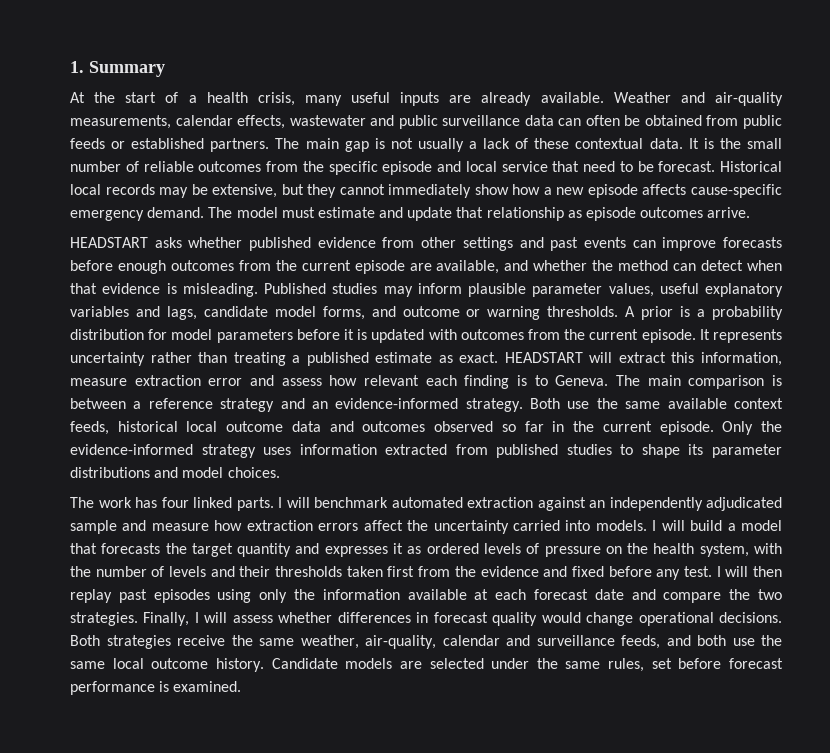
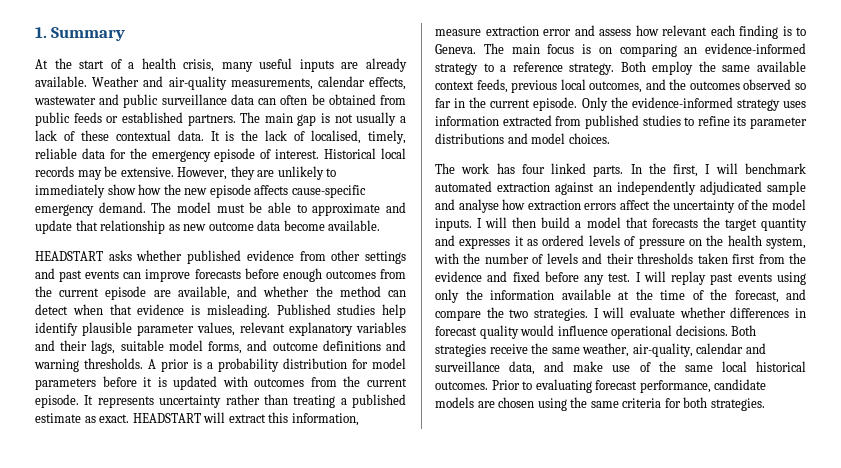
- It is the small number of reliable outcomes from the specific episode and local service that need to be forecast.
+ It is the lack of localised, timely, reliable data for the emergency episode of interest.
- Historical local records may be extensive, but they cannot immediately show how a new episode affects cause-specific emergency demand.
+ Historical local records may be extensive. However, they are unlikely to immediately show how the new episode affects cause-specific emergency demand.
- The model must estimate and update that relationship as episode outcomes arrive.
+ The model must be able to approximate and update that relationship as new outcome data become available.
- Published studies may inform plausible parameter values, useful explanatory variables and lags, candidate model forms, and outcome or warning thresholds.
+ Published studies help identify plausible parameter values, relevant explanatory variables and their lags, suitable model forms, and outcome definitions and warning thresholds.
- The main comparison is between a reference strategy and an evidence-informed strategy.
+ The main focus is on comparing an evidence-informed strategy to a reference strategy.
- Both use the same available context feeds, historical local outcome data and outcomes observed so far in the current episode.
+ Both employ the same available context feeds, previous local outcomes, and the outcomes observed so far in the current episode.
- Only the evidence-informed strategy uses information extracted from published studies to shape its parameter distributions and model choices.
+ Only the evidence-informed strategy uses information extracted from published studies to refine its parameter distributions and model choices.
- I will benchmark automated extraction against an independently adjudicated sample and measure how extraction errors affect the uncertainty carried into models. I will build a model that forecasts the target quantity and expresses it as ordered levels of pressure on the health system, with the number of levels and their thresholds taken first from the evidence and fixed before any test.
+ In the first, I will benchmark automated extraction against an independently adjudicated sample and analyse how extraction errors affect the uncertainty of the model inputs. I will then build a model that forecasts the target quantity and expresses it as ordered levels of pressure on the health system, with the number of levels and their thresholds taken first from the evidence and fixed before any test.
- I will then replay past episodes using only the information available at each forecast date and compare the two strategies.
+ I will replay past events using only the information available at the time of the forecast, and compare the two strategies.
- Finally, I will assess whether differences in forecast quality would change operational decisions.
+ I will evaluate whether differences in forecast quality would influence operational decisions.
- Both strategies receive the same weather, air-quality, calendar and surveillance feeds, and both use the same local outcome history. Candidate models are selected under the same rules, set before forecast performance is examined.
+ Both strategies receive the same weather, air-quality, calendar and surveillance data, and make use of the same local historical outcomes. Prior to evaluating forecast performance, candidate models are chosen using the same criteria for both strategies.

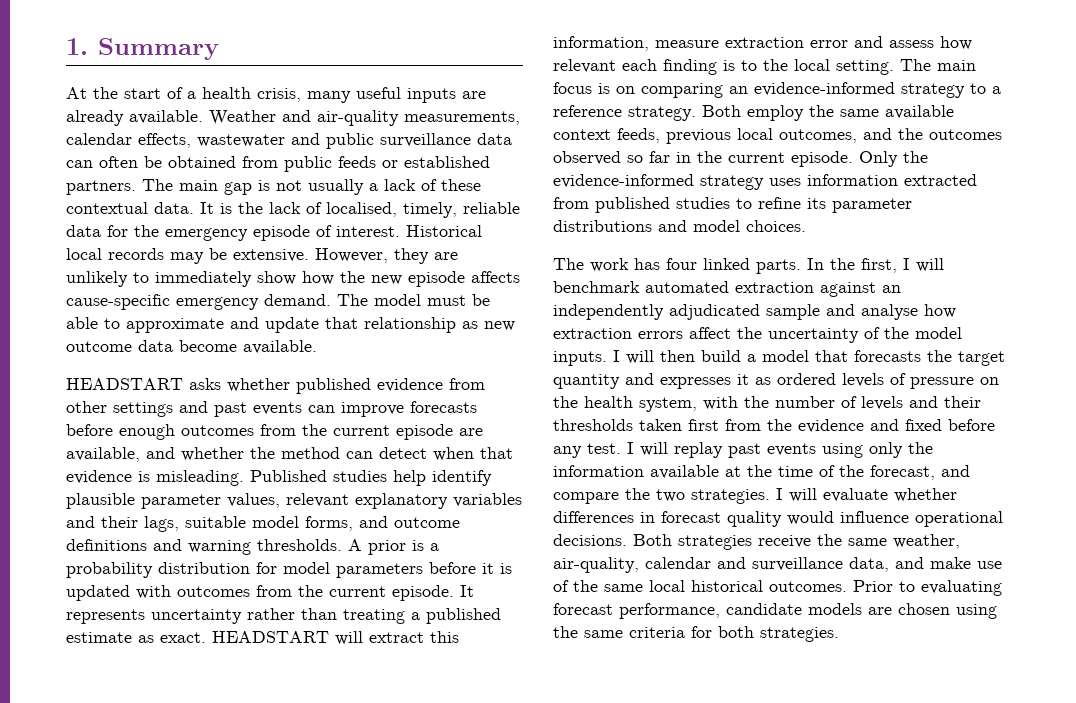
- HEADSTART will extract this information, measure extraction error and assess how relevant each finding is to Geneva.
+ HEADSTART will extract this information, measure extraction error and assess how relevant each finding is to the local setting.

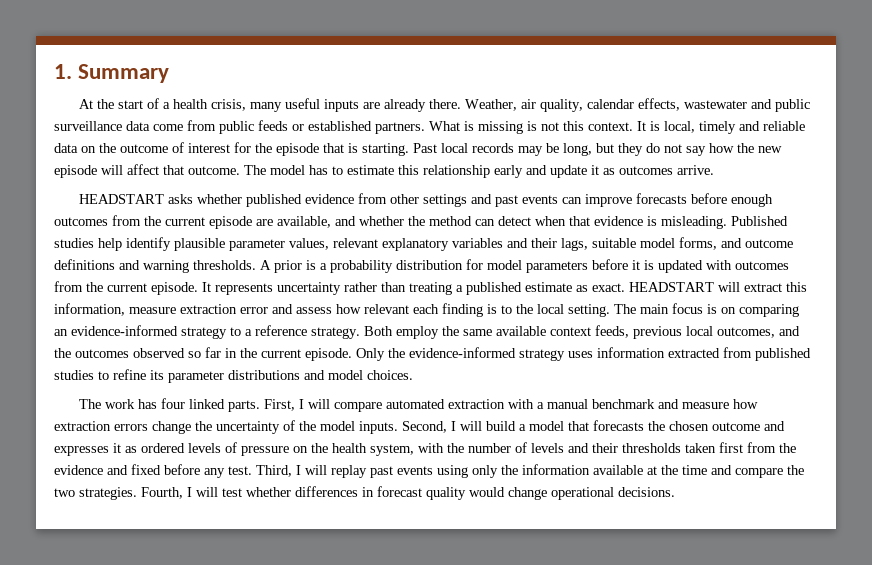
- At the start of a health crisis, many useful inputs are already available. Weather and air-quality measurements, calendar effects, wastewater and public surveillance data can often be obtained from public feeds or established partners.
+ At the start of a health crisis, many useful inputs are already there. Weather, air quality, calendar effects, wastewater and public surveillance data come from public feeds or established partners.
- The main gap is not usually a lack of these contextual data. It is the lack of localised, timely, reliable data for the emergency episode of interest. Historical local records may be extensive. However, they are unlikely to immediately show how the new episode affects cause-specific emergency demand. The model must be able to approximate and update that relationship as new outcome data become available.
+ What is missing is not this context. It is local, timely and reliable data on the outcome of interest for the episode that is starting. Past local records may be long, but they do not say how the new episode will affect that outcome. The model has to estimate this relationship early and update it as outcomes arrive.
- In the first, I will benchmark automated extraction against an independently adjudicated sample and analyse how extraction errors affect the uncertainty of the model inputs.
+ First, I will compare automated extraction with a manual benchmark and measure how extraction errors change the uncertainty of the model inputs.
- I will then build a model that forecasts the target quantity and expresses it as ordered levels of pressure on the health system, with the number of levels and their thresholds taken first from the evidence and fixed before any test.
+ Second, I will build a model that forecasts the chosen outcome and expresses it as ordered levels of pressure on the health system, with the number of levels and their thresholds taken first from the evidence and fixed before any test.
- I will replay past events using only the information available at the time of the forecast, and compare the two strategies.
+ Third, I will replay past events using only the information available at the time and compare the two strategies.
- I will evaluate whether differences in forecast quality would influence operational decisions. Both strategies receive the same weather, air-quality, calendar and surveillance data, and make use of the same local historical outcomes. Prior to evaluating forecast performance, candidate models are chosen using the same criteria for both strategies.
+ Fourth, I will test whether differences in forecast quality would change operational decisions.

